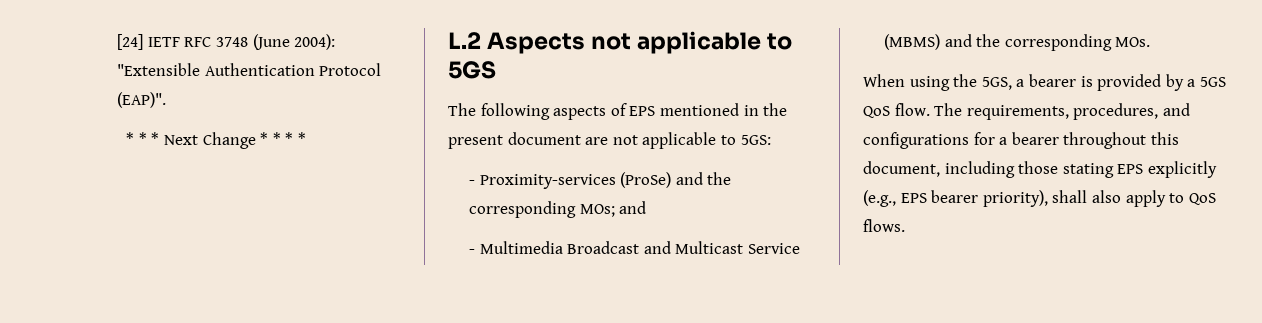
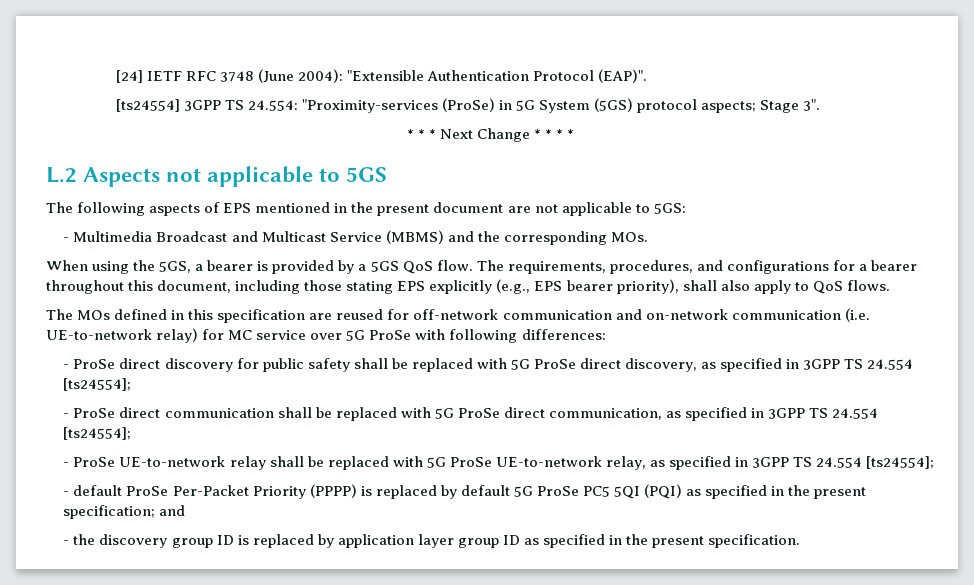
+ [ts24554] 3GPP TS 24.554: "Proximity-services (ProSe) in 5G System (5GS) protocol aspects; Stage 3".
- - Proximity-services (ProSe) and the corresponding MOs; and
+ The MOs defined in this specification are reused for off-network communication and on-network communication (i.e. UE-to-network relay) for MC service over 5G ProSe with following differences:
+ - ProSe direct discovery for public safety shall be replaced with 5G ProSe direct discovery, as specified in 3GPP TS 24.554 [ts24554];
+ - ProSe direct communication shall be replaced with 5G ProSe direct communication, as specified in 3GPP TS 24.554 [ts24554];
+ - ProSe UE-to-network relay shall be replaced with 5G ProSe UE-to-network relay, as specified in 3GPP TS 24.554 [ts24554];
+ - default ProSe Per-Packet Priority (PPPP) is replaced by default 5G ProSe PC5 5QI (PQI) as specified in the present specification; and
+ - the discovery group ID is replaced by application layer group ID as specified in the present specification.

